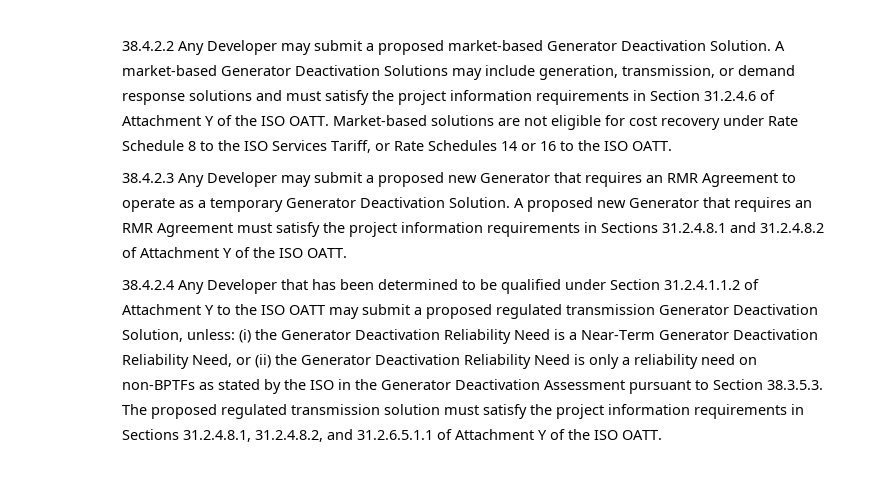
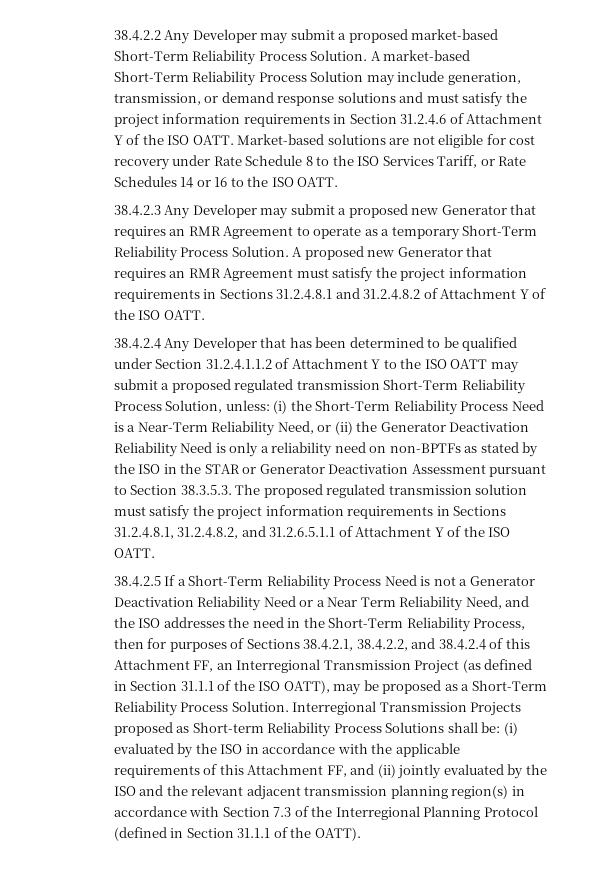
- 38.4.2.2 Any Developer may submit a proposed market-based Generator Deactivation Solution. A market-based Generator Deactivation Solutions may include generation, transmission, or demand response solutions and must satisfy the project information requirements in Section 31.2.4.6 of Attachment Y of the ISO OATT.
+ 38.4.2.2 Any Developer may submit a proposed market-based Short-Term Reliability Process Solution. A market-based Short-Term Reliability Process Solution may include generation, transmission, or demand response solutions and must satisfy the project information requirements in Section 31.2.4.6 of Attachment Y of the ISO OATT.
- 38.4.2.3 Any Developer may submit a proposed new Generator that requires an RMR Agreement to operate as a temporary Generator Deactivation Solution.
+ 38.4.2.3 Any Developer may submit a proposed new Generator that requires an RMR Agreement to operate as a temporary Short-Term Reliability Process Solution.
- 38.4.2.4 Any Developer that has been determined to be qualified under Section 31.2.4.1.1.2 of Attachment Y to the ISO OATT may submit a proposed regulated transmission Generator Deactivation Solution, unless:
+ 38.4.2.4 Any Developer that has been determined to be qualified under Section 31.2.4.1.1.2 of Attachment Y to the ISO OATT may submit a proposed regulated transmission Short-Term Reliability Process Solution, unless:
- (i) the Generator Deactivation Reliability Need is a Near-Term Generator Deactivation Reliability Need, or (ii) the Generator Deactivation Reliability Need is only a reliability need on non-BPTFs as stated by the ISO in the Generator Deactivation Assessment pursuant to Section 38.3.5.3. The proposed regulated transmission solution must satisfy the project information requirements in Sections 31.2.4.8.1, 31.2.4.8.2, and 31.2.6.5.1.1 of Attachment Y of the ISO OATT.
+ (i) the Short-Term Reliability Process Need is a Near-Term Reliability Need, or (ii) the Generator Deactivation Reliability Need is only a reliability need on non-BPTFs as stated by the ISO in the STAR or Generator Deactivation Assessment pursuant to Section 38.3.5.3. The proposed regulated transmission solution must satisfy the project information requirements in Sections 31.2.4.8.1, 31.2.4.8.2, and 31.2.6.5.1.1 of Attachment Y of the ISO OATT.
+ 38.4.2.5 If a Short-Term Reliability Process Need is not a Generator Deactivation Reliability Need or a Near Term Reliability Need, and the ISO addresses the need in the Short-Term Reliability Process, then for purposes of Sections 38.4.2.1, 38.4.2.2, and 38.4.2.4 of this Attachment FF, an Interregional Transmission Project (as defined in Section 31.1.1 of the ISO OATT), may be proposed as a Short-Term Reliability Process Solution. Interregional Transmission Projects proposed as Short-term Reliability Process Solutions shall be: (i) evaluated by the ISO in accordance with the applicable requirements of this Attachment FF, and (ii) jointly evaluated by the ISO and the relevant adjacent transmission planning region(s) in accordance with Section 7.3 of the Interregional Planning Protocol (defined in Section 31.1.1 of the OATT).

